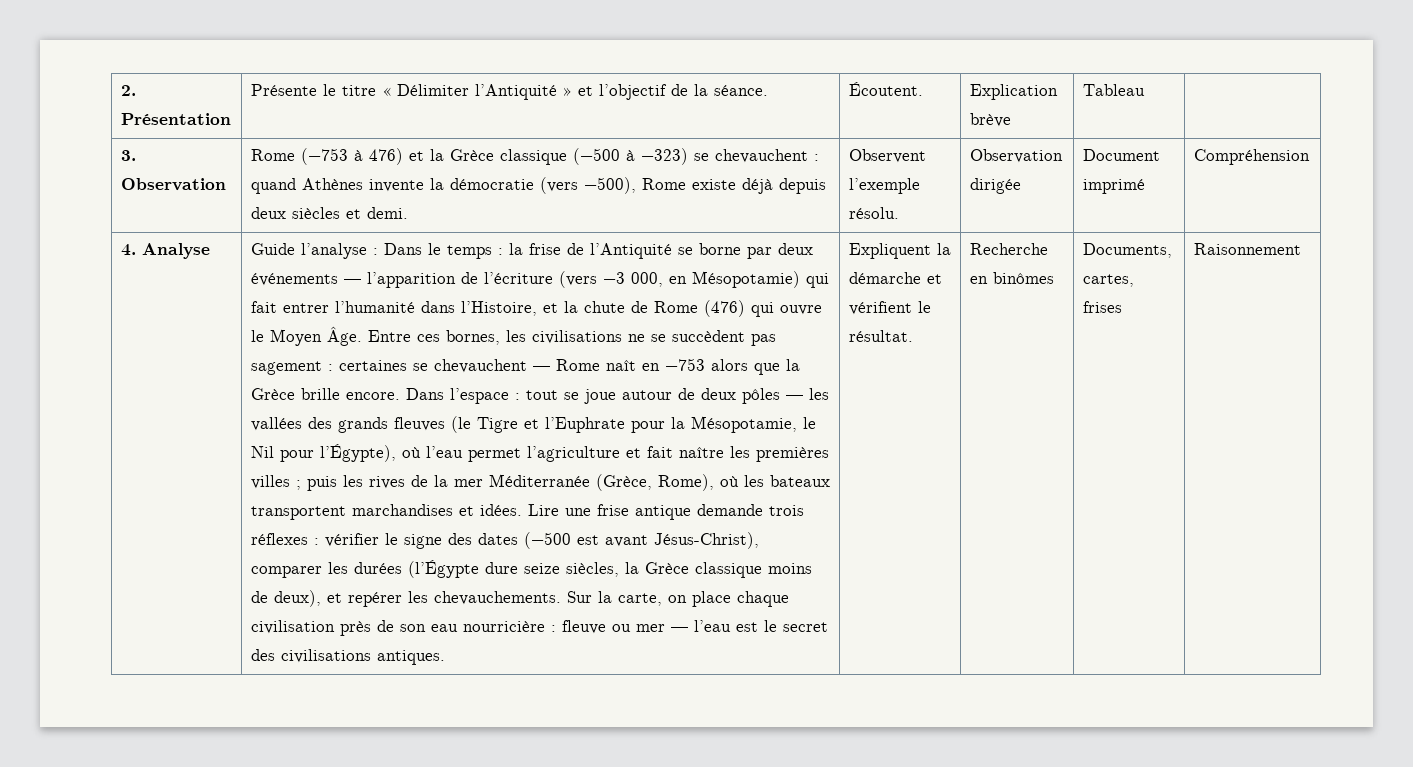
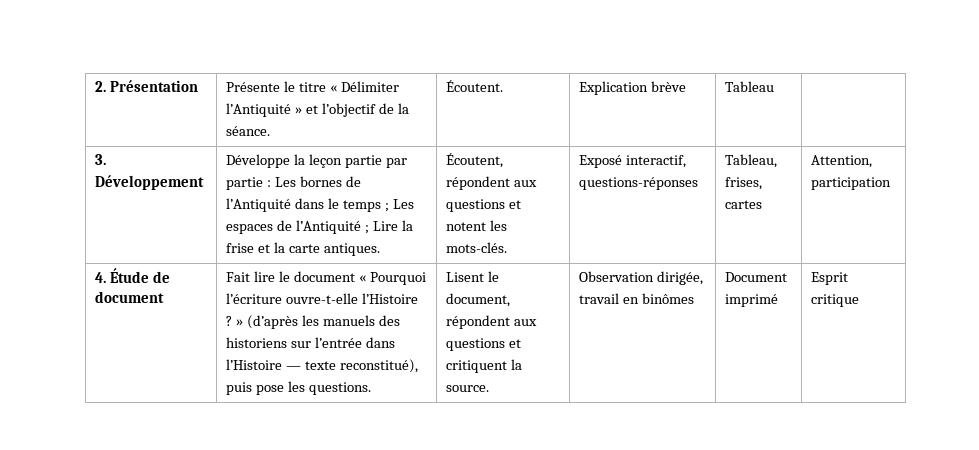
- 3. Observation | Rome (−753 à 476) et la Grèce classique (−500 à −323) se chevauchent : quand Athènes invente la démocratie (vers −500), Rome existe déjà depuis deux siècles et demi. | Observent l’exemple résolu. | Observation dirigée | Document imprimé | Compréhension
- 4. Analyse | Guide l’analyse : Dans le temps : la frise de l’Antiquité se borne par deux événements — l’apparition de l’écriture (vers −3 000, en Mésopotamie) qui fait entrer l’humanité dans l’Histoire, et la chute de Rome (476) qui ouvre le Moyen Âge. Entre ces bornes, les civilisations ne se succèdent pas sagement : certaines se chevauchent — Rome naît en −753 alors que la Grèce brille encore. Dans l’espace : tout se joue autour de deux pôles — les vallées des grands fleuves (le Tigre et l’Euphrate pour la Mésopotamie, le Nil pour l’Égypte), où l’eau permet l’agriculture et fait naître les premières villes ; puis les rives de la mer Méditerranée (Grèce, Rome), où les bateaux transportent marchandises et idées. Lire une frise antique demande trois réflexes : vérifier le signe des dates (−500 est avant Jésus-Christ), comparer les durées (l’Égypte dure seize siècles, la Grèce classique moins de deux), et repérer les chevauchements. Sur la carte, on place chaque civilisation près de son eau nourricière : fleuve ou mer — l’eau est le secret des civilisations antiques. | Expliquent la démarche et vérifient le résultat. | Recherche en binômes | Documents, cartes, frises | Raisonnement
+ 3. Développement | Développe la leçon partie par partie : Les bornes de l’Antiquité dans le temps ; Les espaces de l’Antiquité ; Lire la frise et la carte antiques. | Écoutent, répondent aux questions et notent les mots-clés. | Exposé interactif, questions-réponses | Tableau, frises, cartes | Attention, participation
+ 4. Étude de document | Fait lire le document « Pourquoi l’écriture ouvre-t-elle l’Histoire ? » (d’après les manuels des historiens sur l’entrée dans l’Histoire — texte reconstitué), puis pose les questions. | Lisent le document, répondent aux questions et critiquent la source. | Observation dirigée, travail en binômes | Document imprimé | Esprit critique

